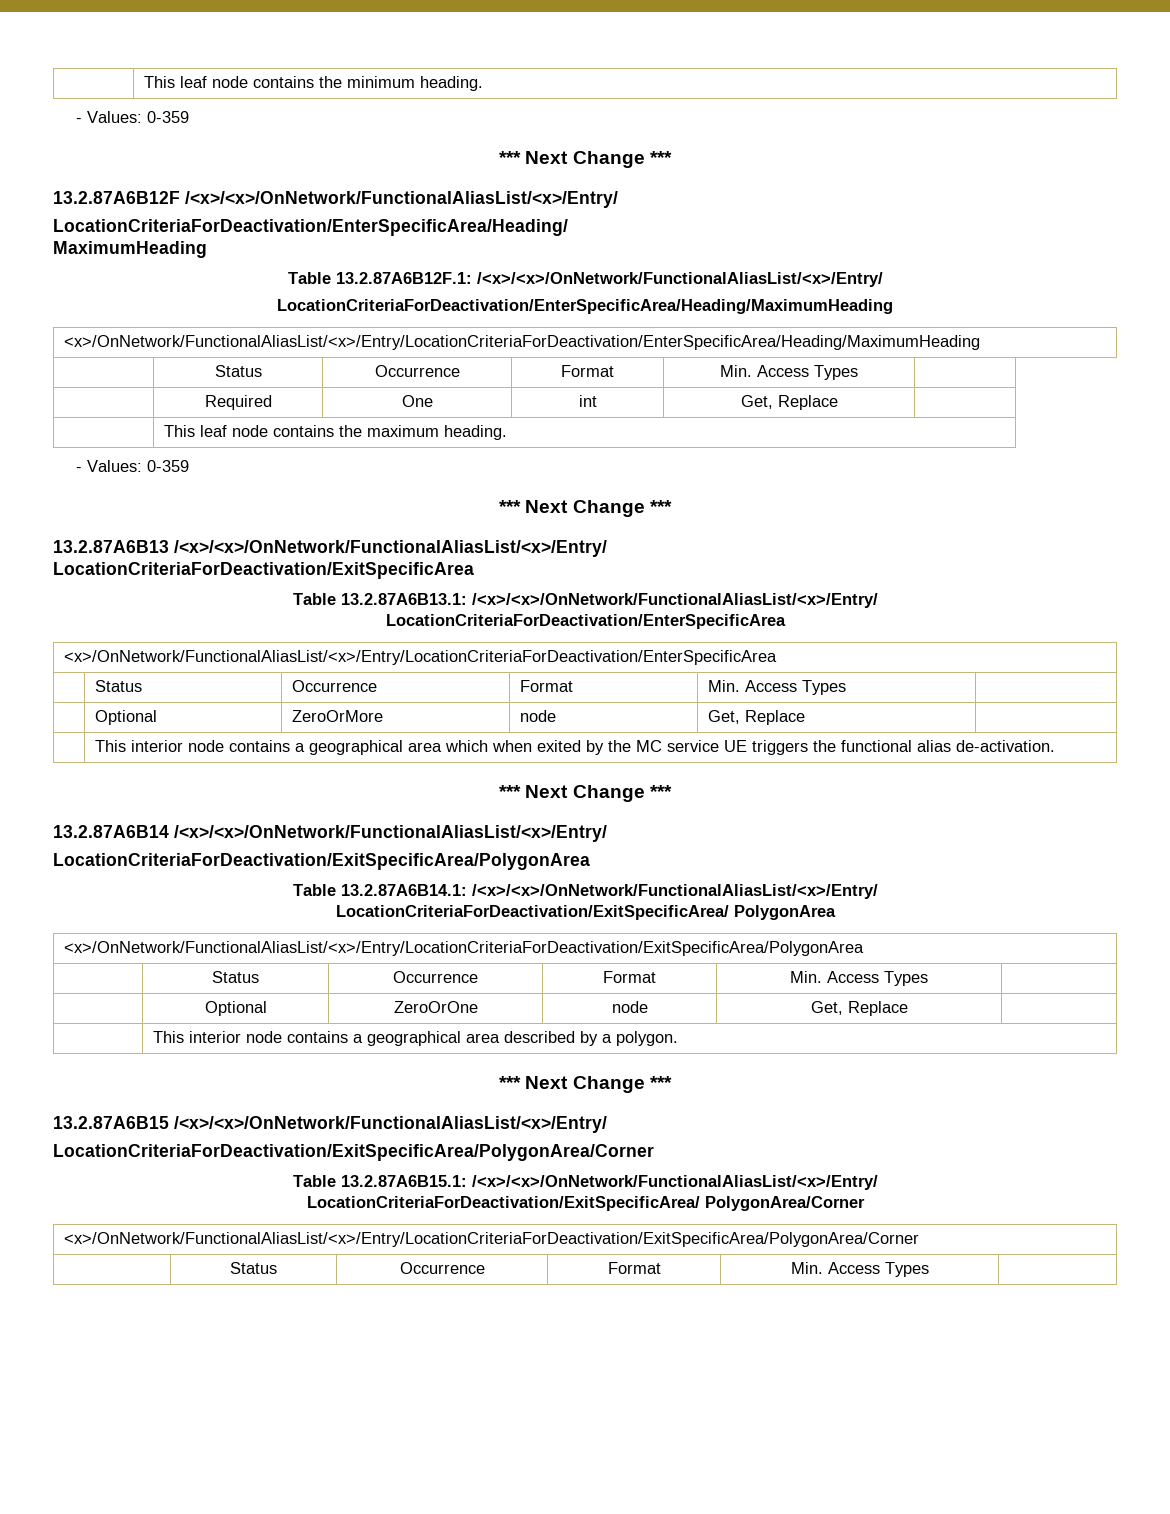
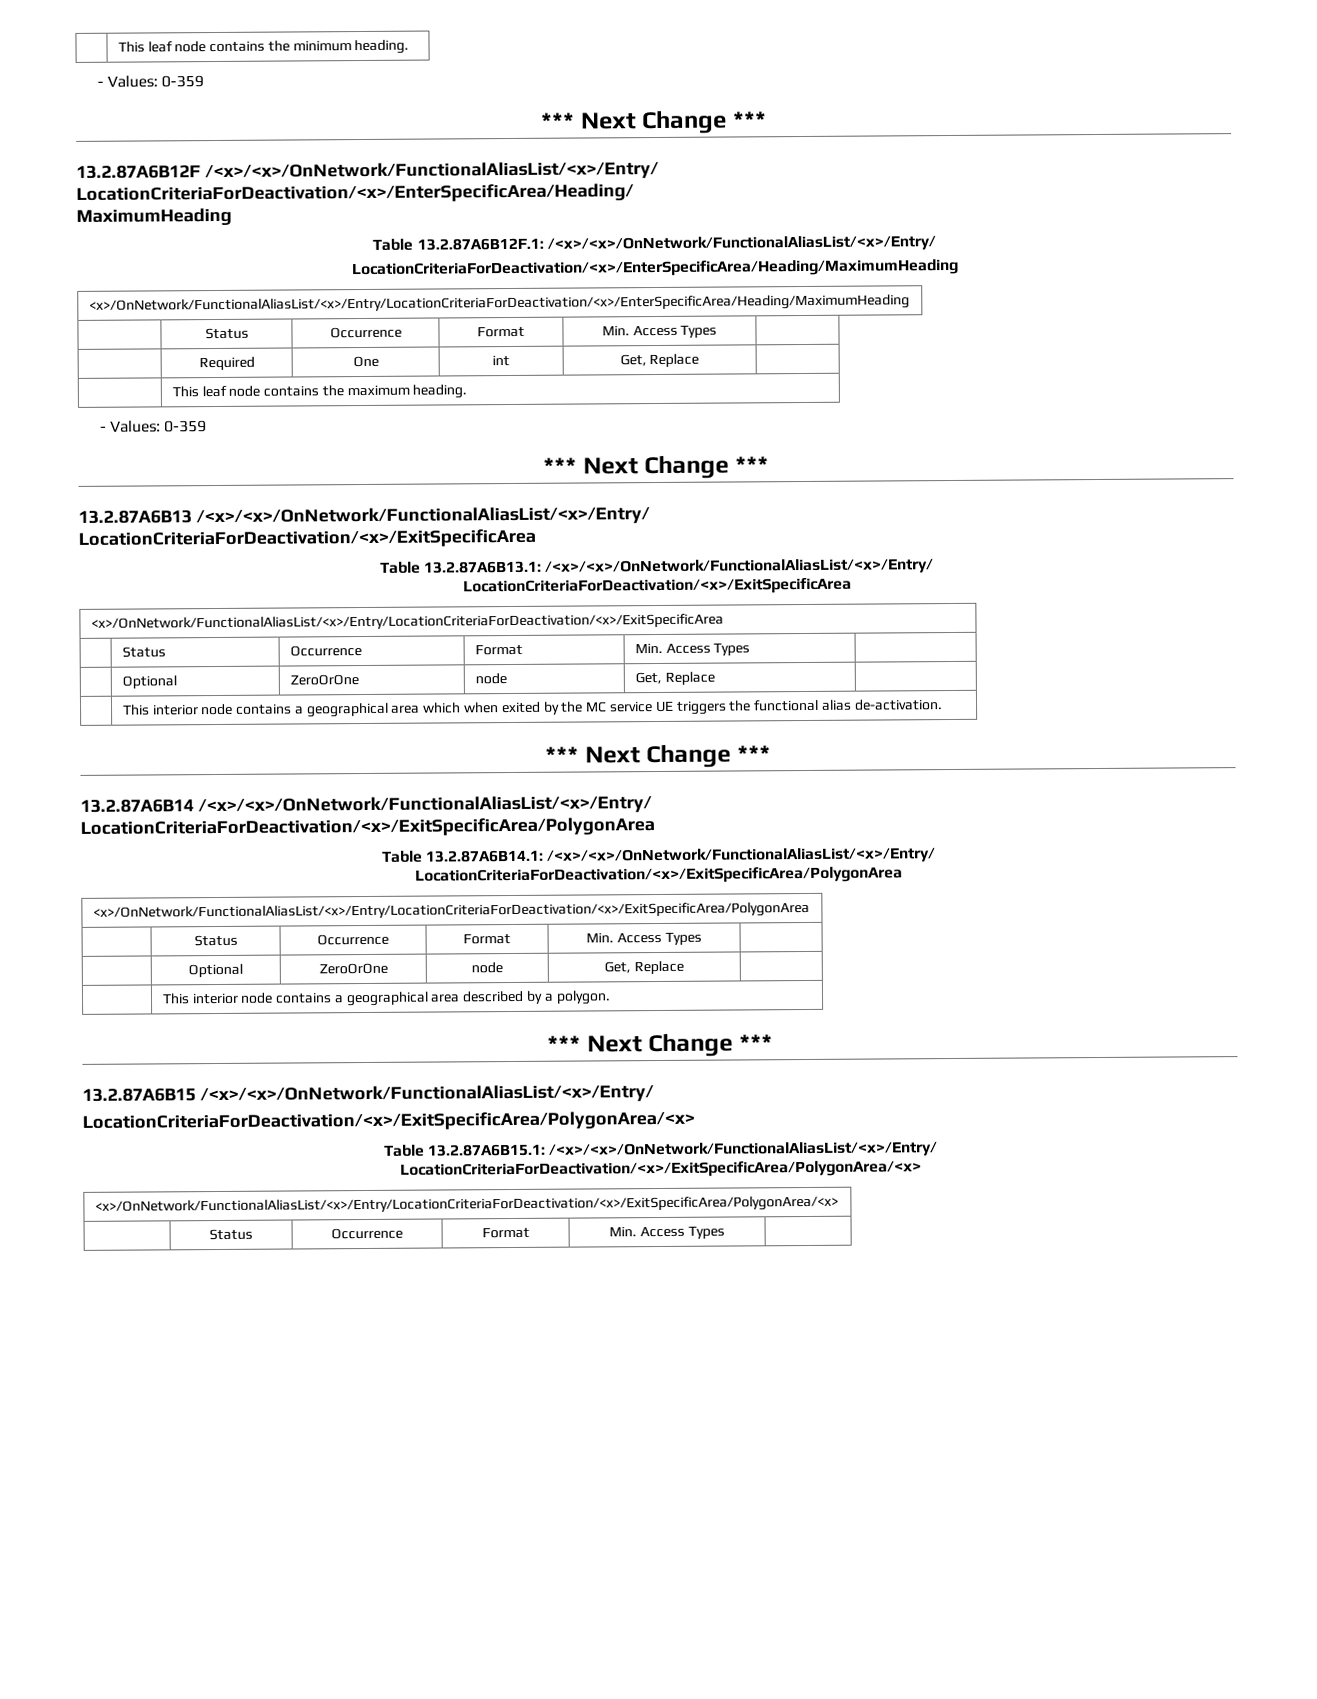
- LocationCriteriaForDeactivation/EnterSpecificArea/Heading/
+ LocationCriteriaForDeactivation/<x>/EnterSpecificArea/Heading/
- LocationCriteriaForDeactivation/EnterSpecificArea/Heading/MaximumHeading
- <x>/OnNetwork/FunctionalAliasList/<x>/Entry/LocationCriteriaForDeactivation/EnterSpecificArea/Heading/MaximumHeading
+ LocationCriteriaForDeactivation/<x>/EnterSpecificArea/Heading/MaximumHeading
+ <x>/OnNetwork/FunctionalAliasList/<x>/Entry/LocationCriteriaForDeactivation/<x>/EnterSpecificArea/Heading/MaximumHeading
  13.2.87A6B13 /<x>/<x>/OnNetwork/FunctionalAliasList/<x>/Entry/
- LocationCriteriaForDeactivation/ExitSpecificArea
+ LocationCriteriaForDeactivation/<x>/ExitSpecificArea
  Table 13.2.87A6B13.1: /<x>/<x>/OnNetwork/FunctionalAliasList/<x>/Entry/
- LocationCriteriaForDeactivation/EnterSpecificArea
- <x>/OnNetwork/FunctionalAliasList/<x>/Entry/LocationCriteriaForDeactivation/EnterSpecificArea
+ LocationCriteriaForDeactivation/<x>/ExitSpecificArea
+ <x>/OnNetwork/FunctionalAliasList/<x>/Entry/LocationCriteriaForDeactivation/<x>/ExitSpecificArea
  | Status | Occurrence | Format | Min. Access Types |
- | Optional | ZeroOrMore | node | Get, Replace |
+ | Optional | ZeroOrOne | node | Get, Replace |
  13.2.87A6B14 /<x>/<x>/OnNetwork/FunctionalAliasList/<x>/Entry/
- LocationCriteriaForDeactivation/ExitSpecificArea/PolygonArea
+ LocationCriteriaForDeactivation/<x>/ExitSpecificArea/PolygonArea
  Table 13.2.87A6B14.1: /<x>/<x>/OnNetwork/FunctionalAliasList/<x>/Entry/
- LocationCriteriaForDeactivation/ExitSpecificArea/ PolygonArea
- <x>/OnNetwork/FunctionalAliasList/<x>/Entry/LocationCriteriaForDeactivation/ExitSpecificArea/PolygonArea
+ LocationCriteriaForDeactivation/<x>/ExitSpecificArea/PolygonArea
+ <x>/OnNetwork/FunctionalAliasList/<x>/Entry/LocationCriteriaForDeactivation/<x>/ExitSpecificArea/PolygonArea
  13.2.87A6B15 /<x>/<x>/OnNetwork/FunctionalAliasList/<x>/Entry/
- LocationCriteriaForDeactivation/ExitSpecificArea/PolygonArea/Corner
+ LocationCriteriaForDeactivation/<x>/ExitSpecificArea/PolygonArea/<x>
  Table 13.2.87A6B15.1: /<x>/<x>/OnNetwork/FunctionalAliasList/<x>/Entry/
- LocationCriteriaForDeactivation/ExitSpecificArea/ PolygonArea/Corner
- <x>/OnNetwork/FunctionalAliasList/<x>/Entry/LocationCriteriaForDeactivation/ExitSpecificArea/PolygonArea/Corner
+ LocationCriteriaForDeactivation/<x>/ExitSpecificArea/PolygonArea/<x>
+ <x>/OnNetwork/FunctionalAliasList/<x>/Entry/LocationCriteriaForDeactivation/<x>/ExitSpecificArea/PolygonArea/<x>

